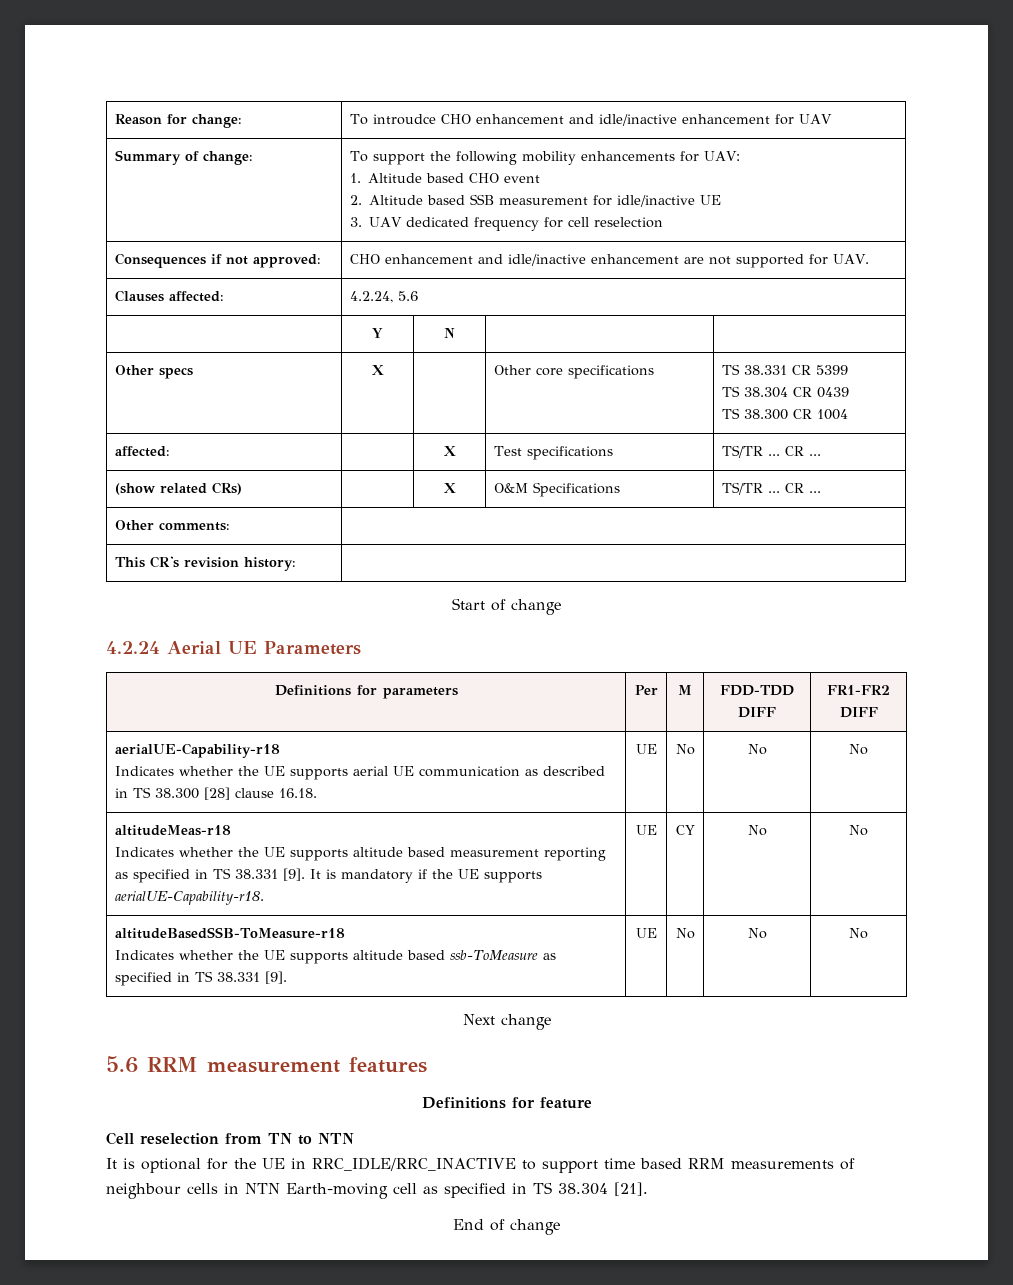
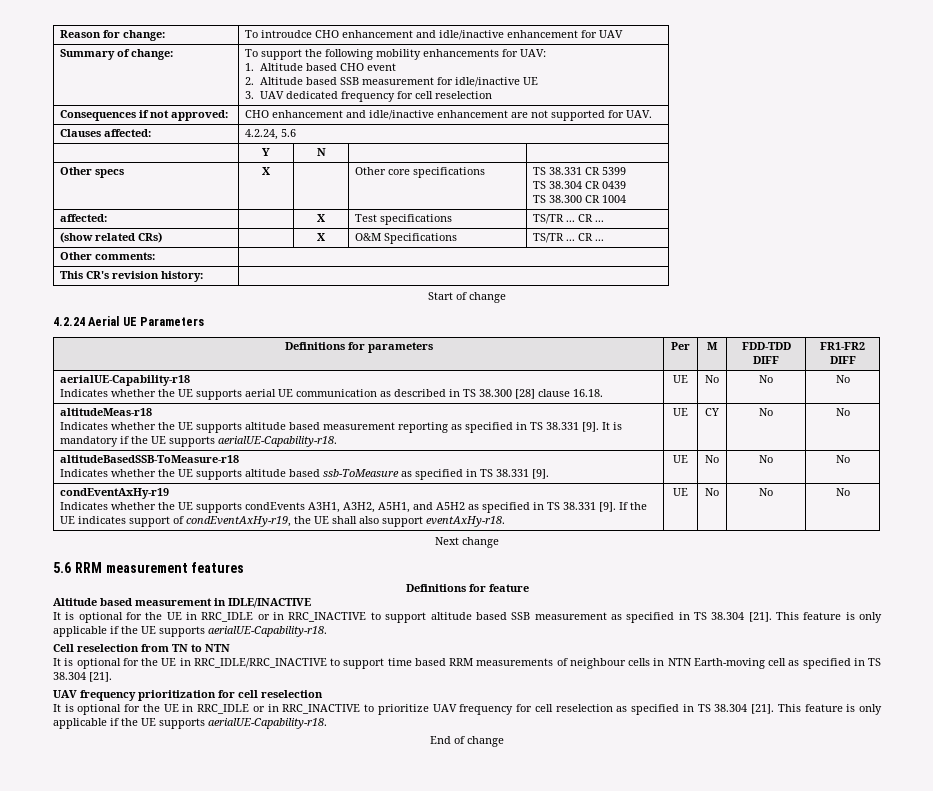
+ condEventAxHy-r19
+ Indicates whether the UE supports condEvents A3H1, A3H2, A5H1, and A5H2 as specified in TS 38.331 [9]. If the UE indicates support of condEventAxHy-r19, the UE shall also support eventAxHy-r18. | UE | No | No | No
+ Altitude based measurement in IDLE/INACTIVE
+ It is optional for the UE in RRC_IDLE or in RRC_INACTIVE to support altitude based SSB measurement as specified in TS 38.304 [21]. This feature is only applicable if the UE supports aerialUE-Capability-r18.
+ UAV frequency prioritization for cell reselection
+ It is optional for the UE in RRC_IDLE or in RRC_INACTIVE to prioritize UAV frequency for cell reselection as specified in TS 38.304 [21]. This feature is only applicable if the UE supports aerialUE-Capability-r18.

